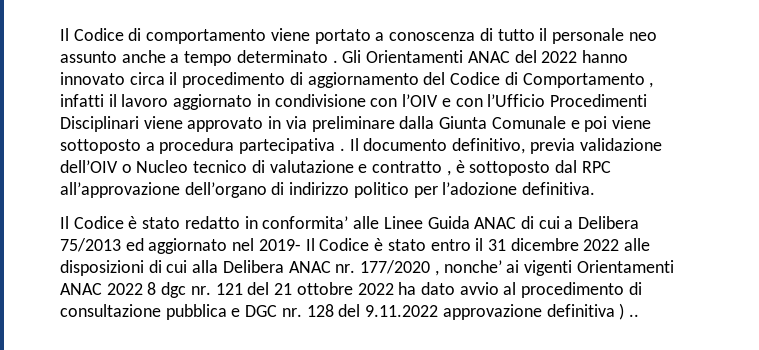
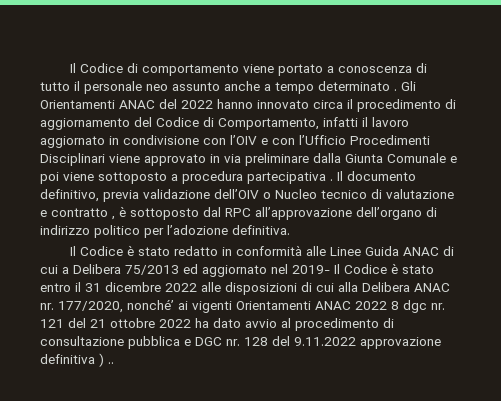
- Gli Orientamenti ANAC del 2022 hanno innovato circa il procedimento di aggiornamento del Codice di Comportamento , infatti il lavoro aggiornato in condivisione con l’OIV e con l’Ufficio Procedimenti Disciplinari viene approvato in via preliminare dalla Giunta Comunale e poi viene sottoposto a procedura partecipativa .
+ Gli Orientamenti ANAC del 2022 hanno innovato circa il procedimento di aggiornamento del Codice di Comportamento, infatti il lavoro aggiornato in condivisione con l’OIV e con l’Ufficio Procedimenti Disciplinari viene approvato in via preliminare dalla Giunta Comunale e poi viene sottoposto a procedura partecipativa .
- Il Codice è stato redatto in conformita’ alle Linee Guida ANAC di cui a Delibera 75/2013 ed aggiornato nel 2019- Il Codice è stato entro il 31 dicembre 2022 alle disposizioni di cui alla Delibera ANAC nr. 177/2020 , nonche’ ai vigenti Orientamenti ANAC 2022 8 dgc nr. 121 del 21 ottobre 2022 ha dato avvio al procedimento di consultazione pubblica e DGC nr. 128 del 9.11.2022 approvazione definitiva ) ..
+ Il Codice è stato redatto in conformità alle Linee Guida ANAC di cui a Delibera 75/2013 ed aggiornato nel 2019- Il Codice è stato entro il 31 dicembre 2022 alle disposizioni di cui alla Delibera ANAC nr. 177/2020, nonché’ ai vigenti Orientamenti ANAC 2022 8 dgc nr. 121 del 21 ottobre 2022 ha dato avvio al procedimento di consultazione pubblica e DGC nr. 128 del 9.11.2022 approvazione definitiva ) ..

